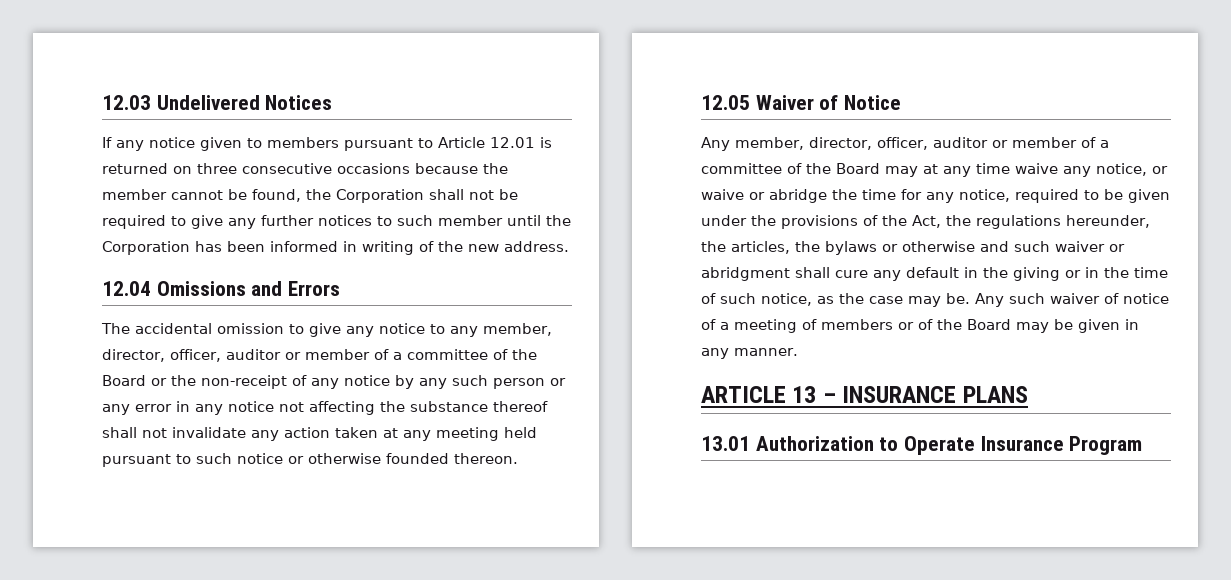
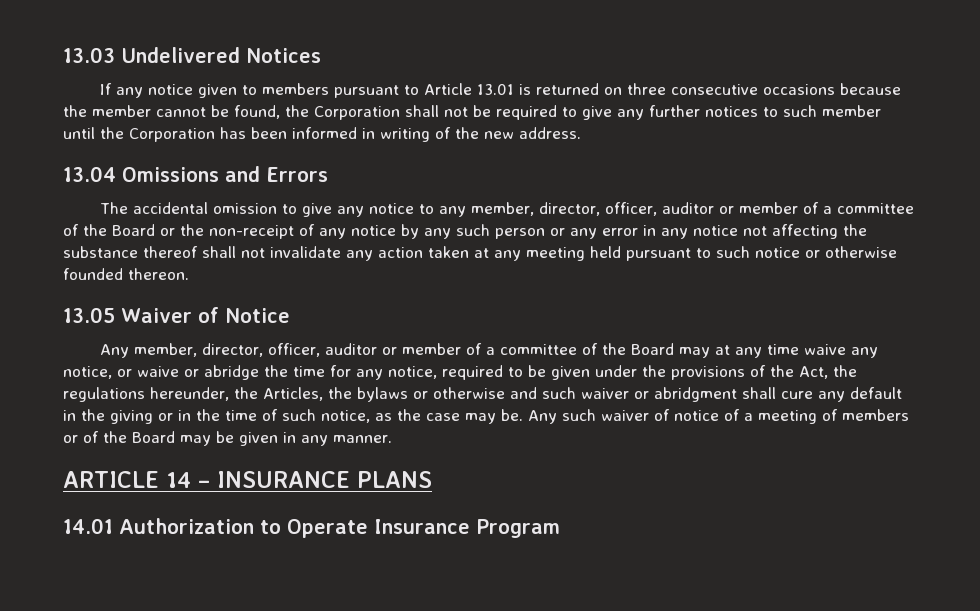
- 12.03 Undelivered Notices
+ 13.03 Undelivered Notices
- If any notice given to members pursuant to Article 12.01 is returned on three consecutive occasions because the member cannot be found, the Corporation shall not be required to give any further notices to such member until the Corporation has been informed in writing of the new address.
+ If any notice given to members pursuant to Article 13.01 is returned on three consecutive occasions because the member cannot be found, the Corporation shall not be required to give any further notices to such member until the Corporation has been informed in writing of the new address.
- 12.04 Omissions and Errors
+ 13.04 Omissions and Errors
- 12.05 Waiver of Notice
+ 13.05 Waiver of Notice
- Any member, director, officer, auditor or member of a committee of the Board may at any time waive any notice, or waive or abridge the time for any notice, required to be given under the provisions of the Act, the regulations hereunder, the articles, the bylaws or otherwise and such waiver or abridgment shall cure any default in the giving or in the time of such notice, as the case may be.
+ Any member, director, officer, auditor or member of a committee of the Board may at any time waive any notice, or waive or abridge the time for any notice, required to be given under the provisions of the Act, the regulations hereunder, the Articles, the bylaws or otherwise and such waiver or abridgment shall cure any default in the giving or in the time of such notice, as the case may be.
- ARTICLE 13 – INSURANCE PLANS
+ ARTICLE 14 – INSURANCE PLANS
- 13.01 Authorization to Operate Insurance Program
+ 14.01 Authorization to Operate Insurance Program

